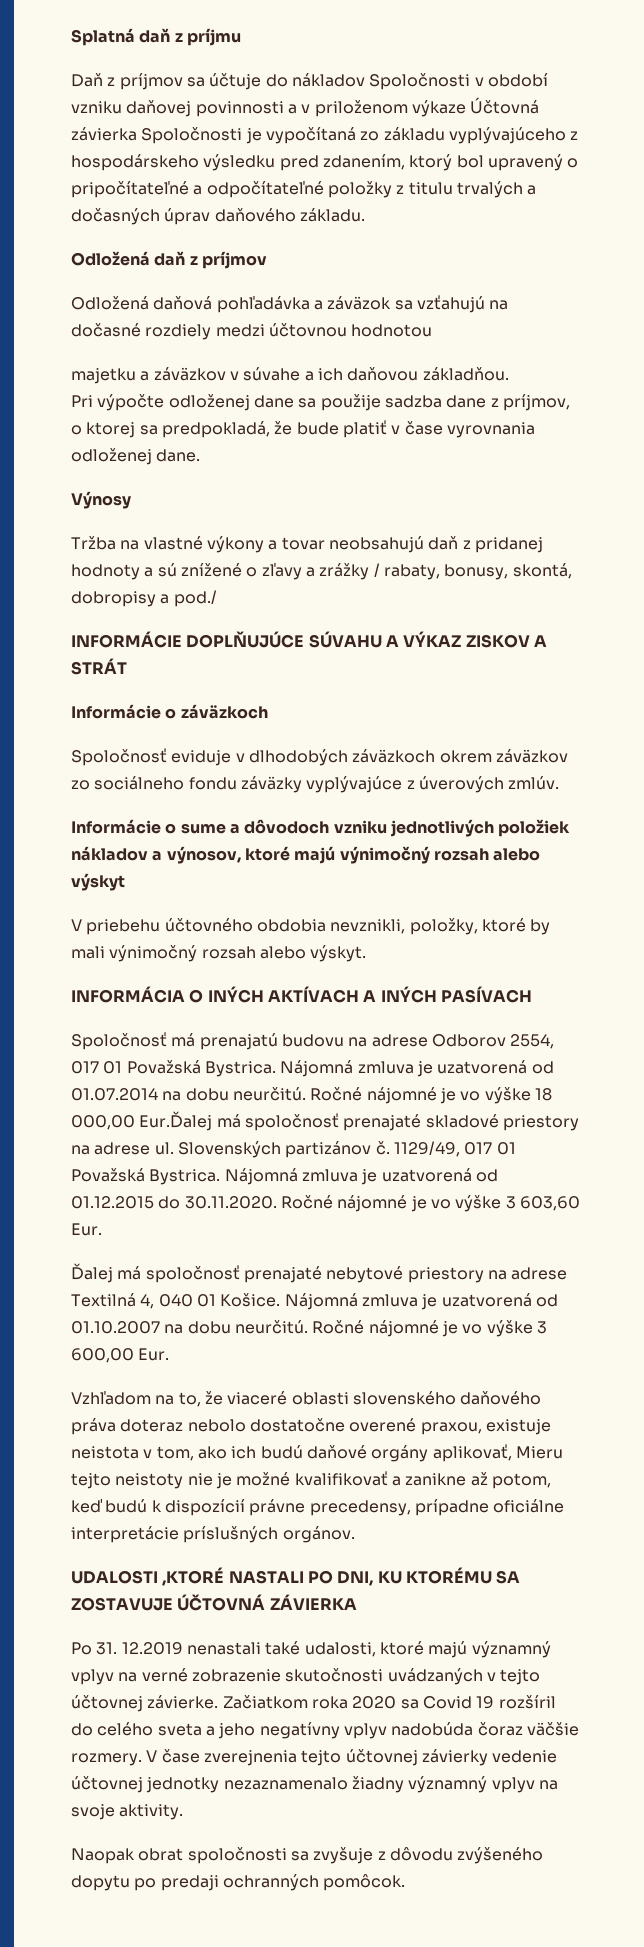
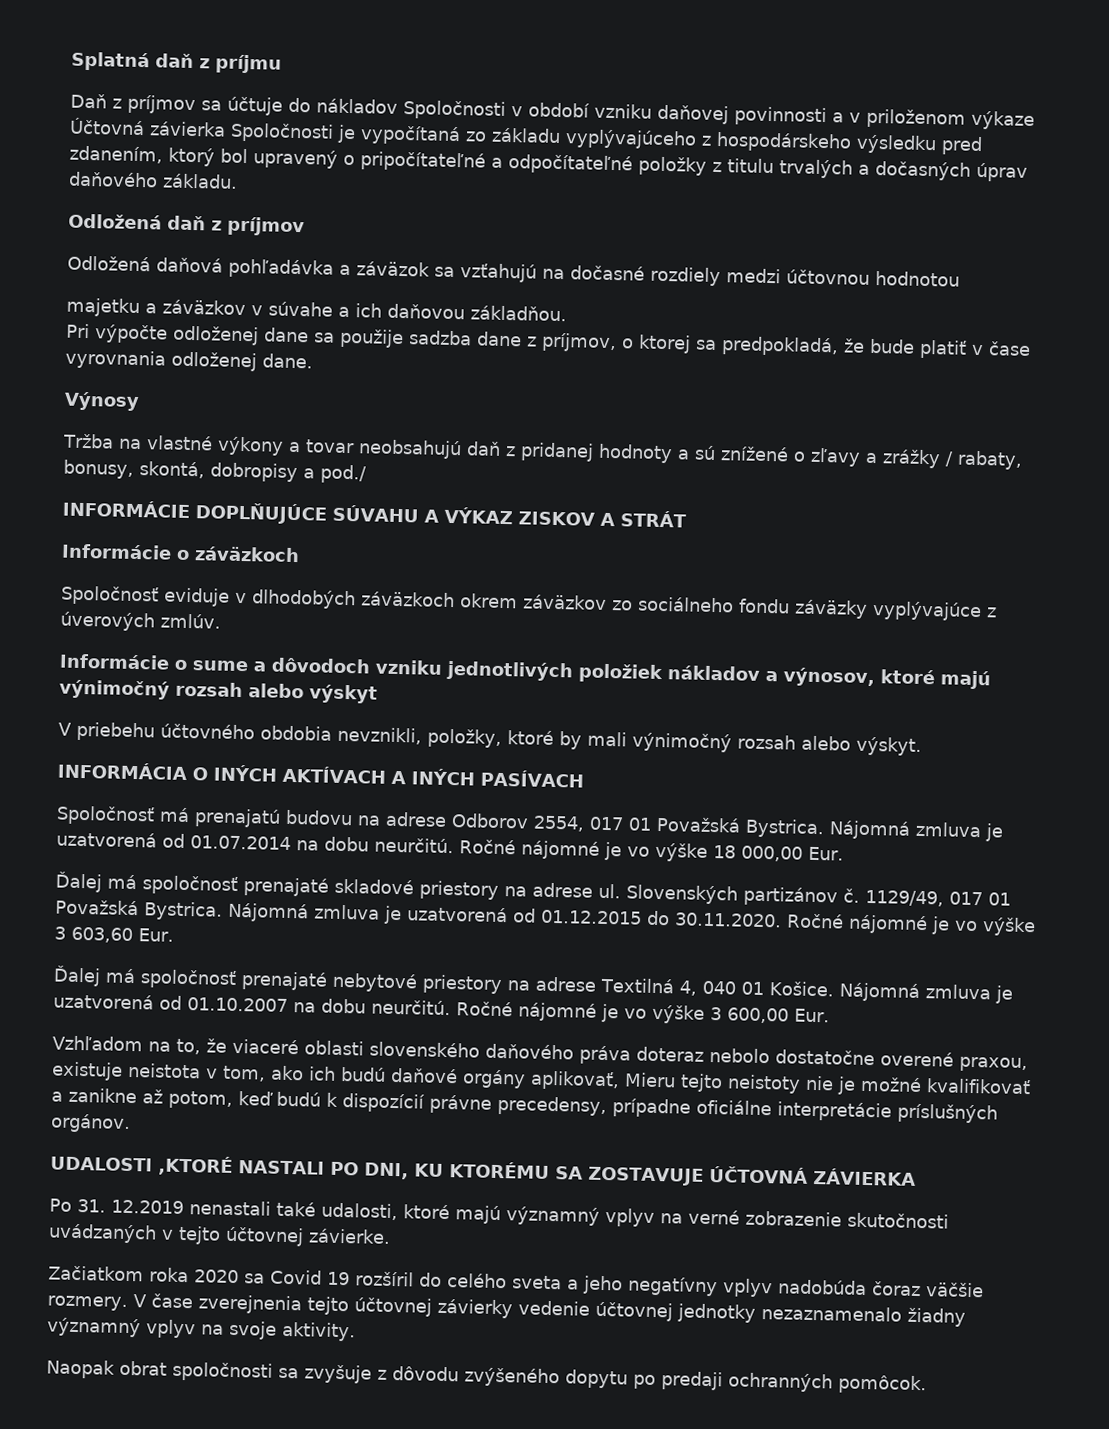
- Ročné nájomné je vo výške 18 000,00 Eur.Ďalej má spoločnosť prenajaté skladové priestory na adrese ul.
+ Ročné nájomné je vo výške 18 000,00 Eur.
+ Ďalej má spoločnosť prenajaté skladové priestory na adrese ul.
- Po 31. 12.2019 nenastali také udalosti, ktoré majú významný vplyv na verné zobrazenie skutočnosti uvádzaných v tejto účtovnej závierke. Začiatkom roka 2020 sa Covid 19 rozšíril do celého sveta a jeho negatívny vplyv nadobúda čoraz väčšie rozmery.
+ Po 31. 12.2019 nenastali také udalosti, ktoré majú významný vplyv na verné zobrazenie skutočnosti uvádzaných v tejto účtovnej závierke.
+ Začiatkom roka 2020 sa Covid 19 rozšíril do celého sveta a jeho negatívny vplyv nadobúda čoraz väčšie rozmery.

